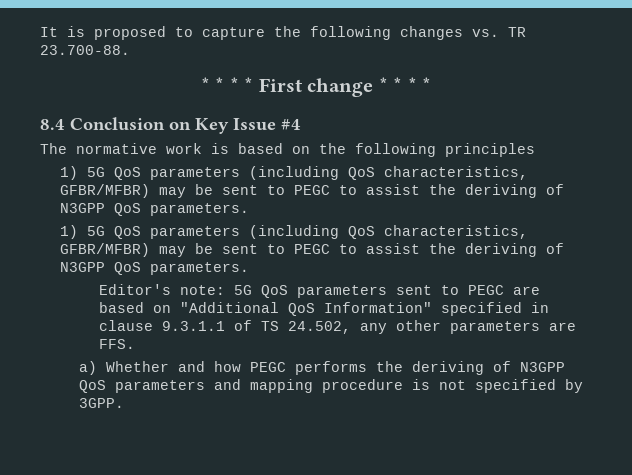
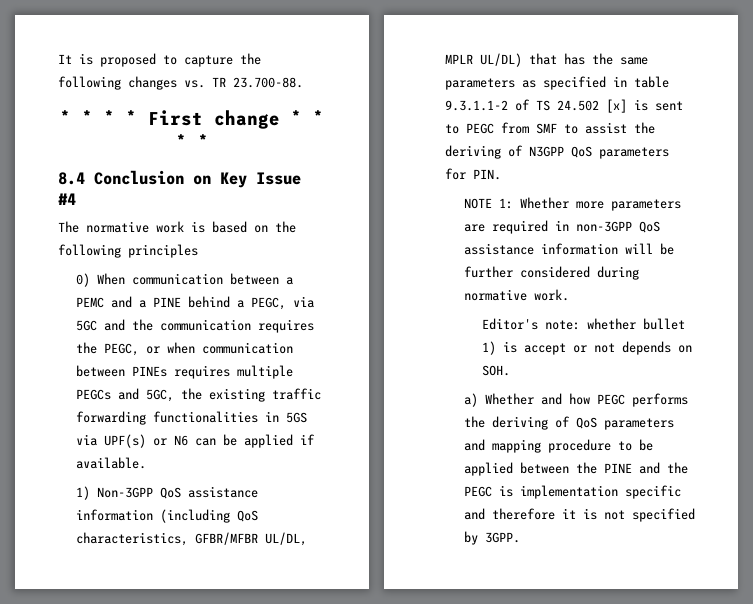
  The normative work is based on the following principles
- 1) 5G QoS parameters (including QoS characteristics, GFBR/MFBR) may be sent to PEGC to assist the deriving of N3GPP QoS parameters.
- 1) 5G QoS parameters (including QoS characteristics, GFBR/MFBR) may be sent to PEGC to assist the deriving of N3GPP QoS parameters.
- Editor's note: 5G QoS parameters sent to PEGC are based on "Additional QoS Information" specified in clause 9.3.1.1 of TS 24.502, any other parameters are FFS.
+ 0) When communication between a PEMC and a PINE behind a PEGC, via 5GC and the communication requires the PEGC, or when communication between PINEs requires multiple PEGCs and 5GC, the existing traffic forwarding functionalities in 5GS via UPF(s) or N6 can be applied if available.
+ 1) Non-3GPP QoS assistance information (including QoS characteristics, GFBR/MFBR UL/DL, MPLR UL/DL) that has the same parameters as specified in table 9.3.1.1-2 of TS 24.502 [x] is sent to PEGC from SMF to assist the deriving of N3GPP QoS parameters for PIN.
+ NOTE 1: Whether more parameters are required in non-3GPP QoS assistance information will be further considered during normative work.
+ Editor's note: whether bullet 1) is accept or not depends on SOH.
- a) Whether and how PEGC performs the deriving of N3GPP QoS parameters and mapping procedure is not specified by 3GPP.
+ a) Whether and how PEGC performs the deriving of QoS parameters and mapping procedure to be applied between the PINE and the PEGC is implementation specific and therefore it is not specified by 3GPP.

